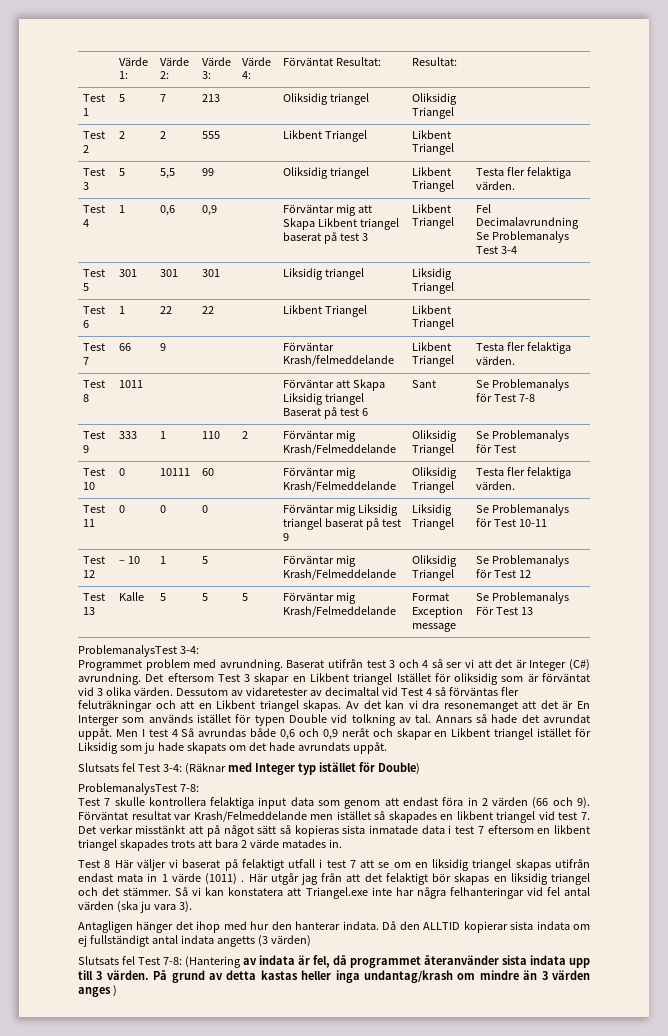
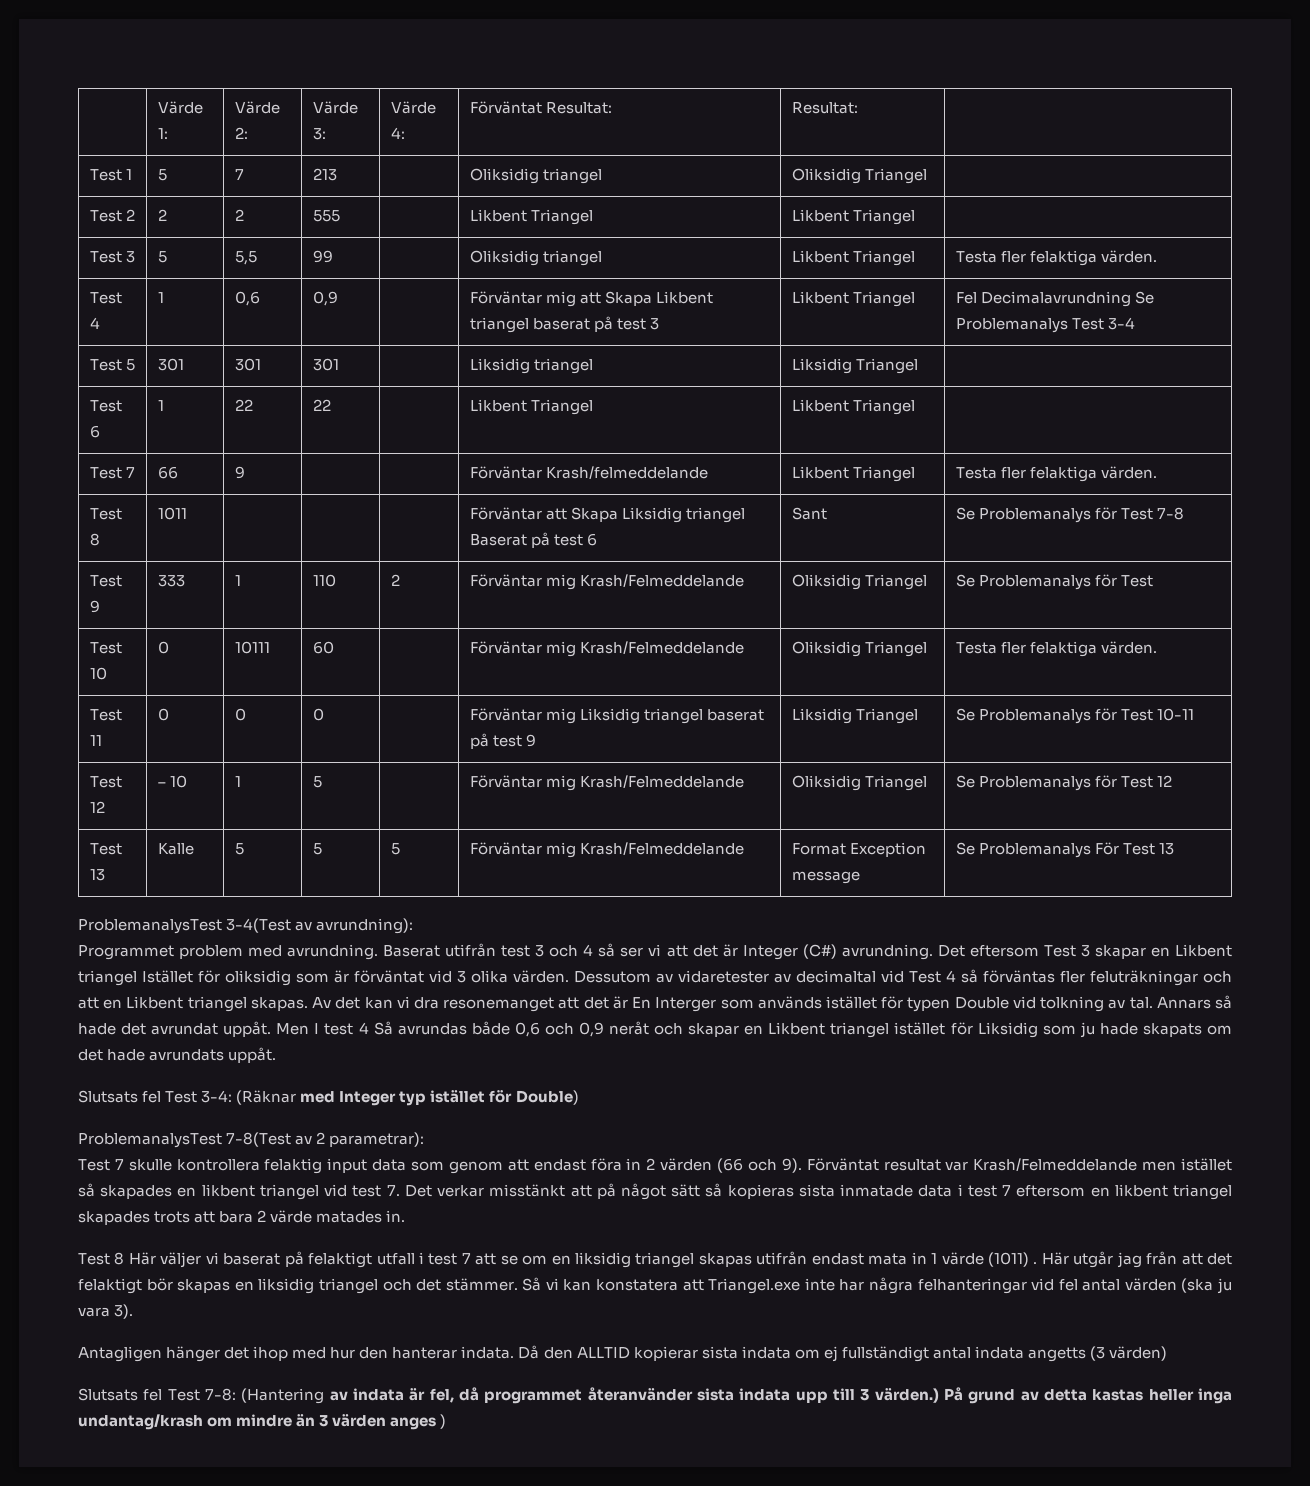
- ProblemanalysTest 3-4:
+ ProblemanalysTest 3-4(Test av avrundning):
- ProblemanalysTest 7-8:
+ ProblemanalysTest 7-8(Test av 2 parametrar):
- Test 7 skulle kontrollera felaktiga input data som genom att endast föra in 2 värden (66 och 9).
+ Test 7 skulle kontrollera felaktig input data som genom att endast föra in 2 värden (66 och 9).
- Slutsats fel Test 7-8: (Hantering av indata är fel, då programmet återanvänder sista indata upp till 3 värden.
+ Slutsats fel Test 7-8: (Hantering av indata är fel, då programmet återanvänder sista indata upp till 3 värden.)

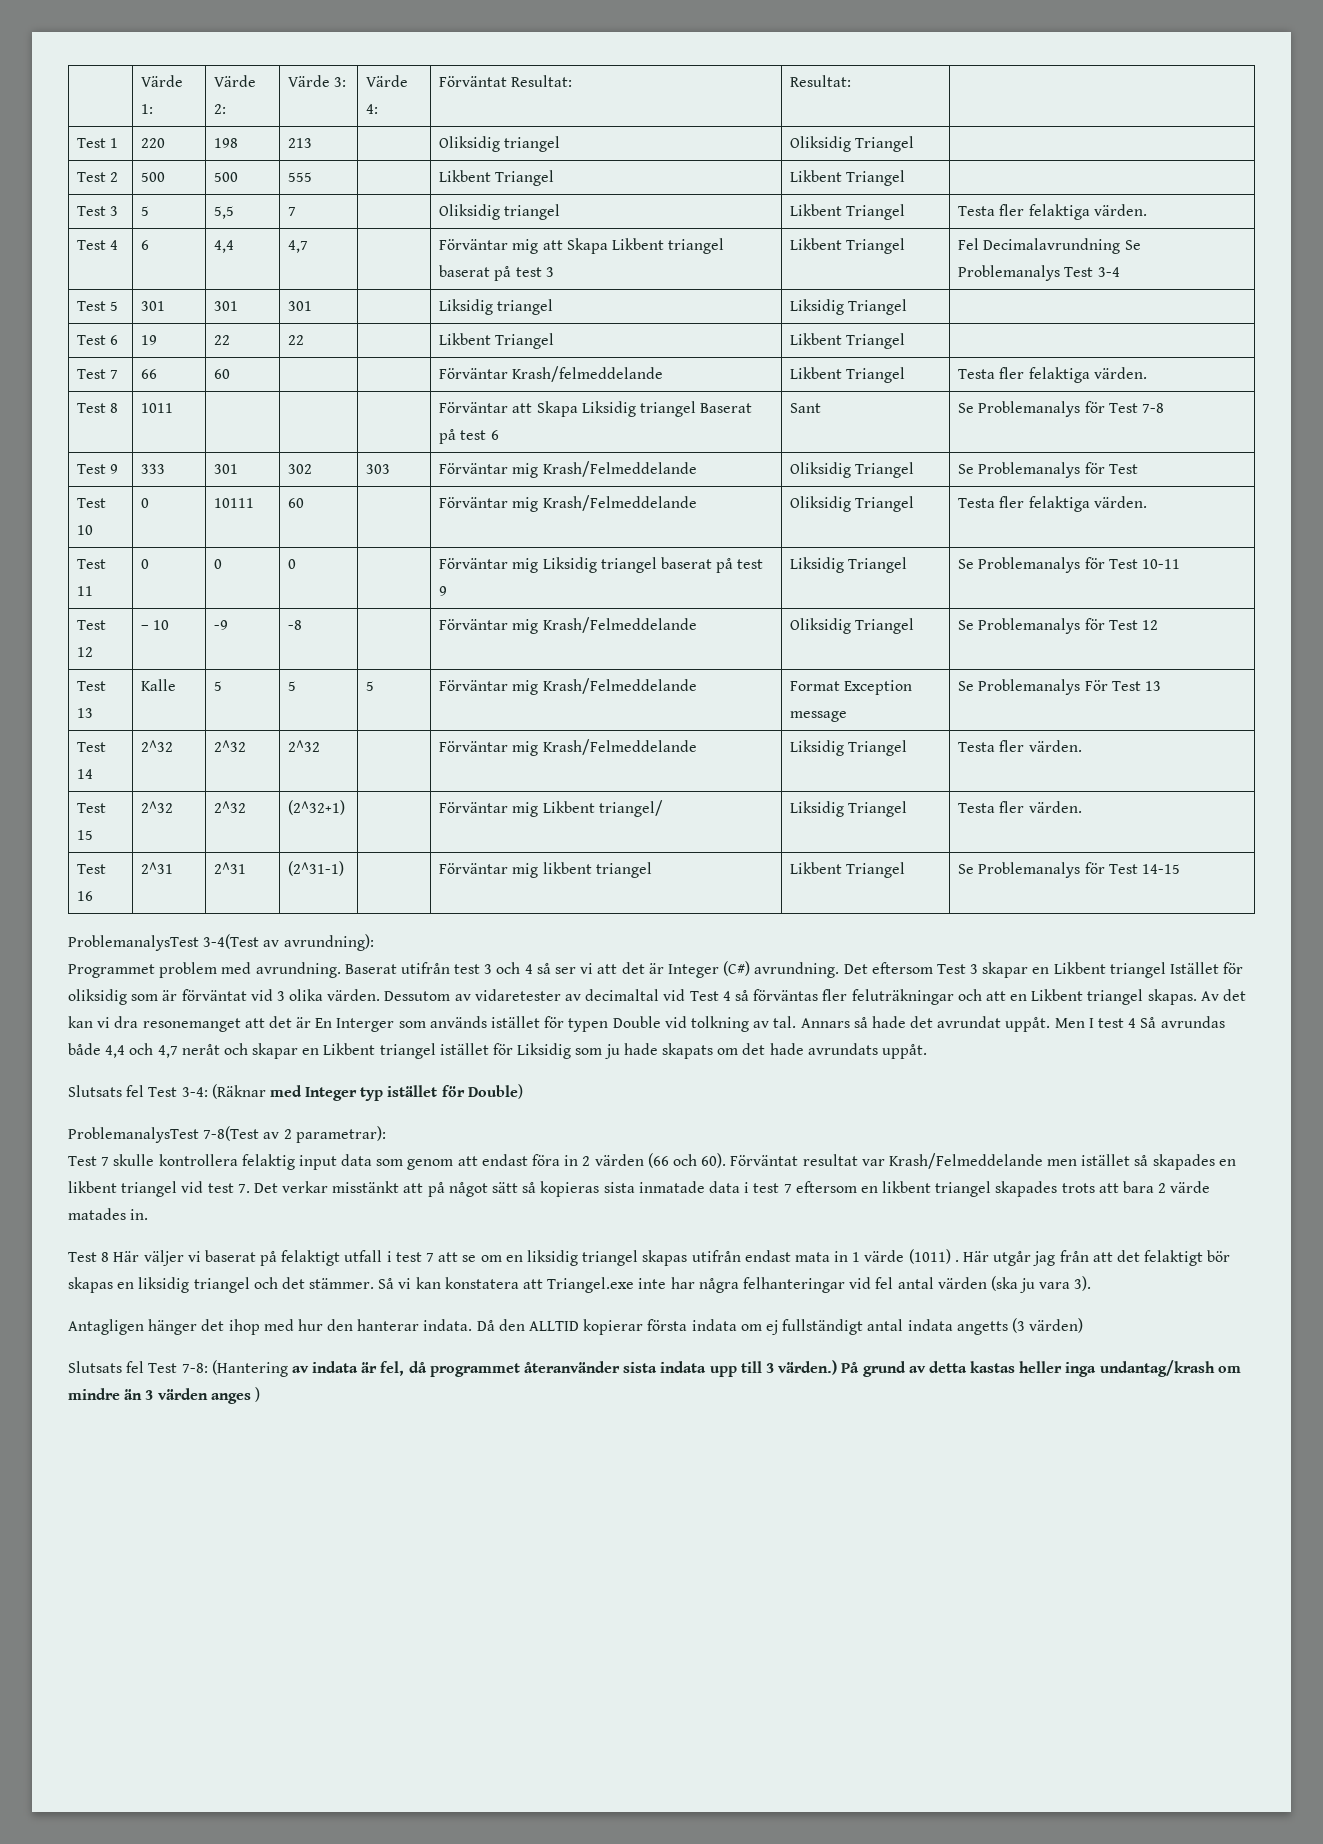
- Test 1 | 5 | 7 | 213 | | Oliksidig triangel | Oliksidig Triangel |
+ Test 1 | 220 | 198 | 213 | | Oliksidig triangel | Oliksidig Triangel |
- Test 2 | 2 | 2 | 555 | | Likbent Triangel | Likbent Triangel |
+ Test 2 | 500 | 500 | 555 | | Likbent Triangel | Likbent Triangel |
- Test 3 | 5 | 5,5 | 99 | | Oliksidig triangel | Likbent Triangel | Testa fler felaktiga värden.
+ Test 3 | 5 | 5,5 | 7 | | Oliksidig triangel | Likbent Triangel | Testa fler felaktiga värden.
- Test 4 | 1 | 0,6 | 0,9 | | Förväntar mig att Skapa Likbent triangel baserat på test 3 | Likbent Triangel | Fel Decimalavrundning Se Problemanalys Test 3-4
+ Test 4 | 6 | 4,4 | 4,7 | | Förväntar mig att Skapa Likbent triangel baserat på test 3 | Likbent Triangel | Fel Decimalavrundning Se Problemanalys Test 3-4
- Test 6 | 1 | 22 | 22 | | Likbent Triangel | Likbent Triangel |
+ Test 6 | 19 | 22 | 22 | | Likbent Triangel | Likbent Triangel |
- Test 7 | 66 | 9 | | | Förväntar Krash/felmeddelande | Likbent Triangel | Testa fler felaktiga värden.
+ Test 7 | 66 | 60 | | | Förväntar Krash/felmeddelande | Likbent Triangel | Testa fler felaktiga värden.
- Test 9 | 333 | 1 | 110 | 2 | Förväntar mig Krash/Felmeddelande | Oliksidig Triangel | Se Problemanalys för Test
+ Test 9 | 333 | 301 | 302 | 303 | Förväntar mig Krash/Felmeddelande | Oliksidig Triangel | Se Problemanalys för Test
- Test 12 | – 10 | 1 | 5 | | Förväntar mig Krash/Felmeddelande | Oliksidig Triangel | Se Problemanalys för Test 12
+ Test 12 | – 10 | -9 | -8 | | Förväntar mig Krash/Felmeddelande | Oliksidig Triangel | Se Problemanalys för Test 12
+ Test 14 | 2^32 | 2^32 | 2^32 | | Förväntar mig Krash/Felmeddelande | Liksidig Triangel | Testa fler värden.
+ Test 15 | 2^32 | 2^32 | (2^32+1) | | Förväntar mig Likbent triangel/ | Liksidig Triangel | Testa fler värden.
+ Test 16 | 2^31 | 2^31 | (2^31-1) | | Förväntar mig likbent triangel | Likbent Triangel | Se Problemanalys för Test 14-15
- Men I test 4 Så avrundas både 0,6 och 0,9 neråt och skapar en Likbent triangel istället för Liksidig som ju hade skapats om det hade avrundats uppåt.
+ Men I test 4 Så avrundas både 4,4 och 4,7 neråt och skapar en Likbent triangel istället för Liksidig som ju hade skapats om det hade avrundats uppåt.
- Test 7 skulle kontrollera felaktig input data som genom att endast föra in 2 värden (66 och 9).
+ Test 7 skulle kontrollera felaktig input data som genom att endast föra in 2 värden (66 och 60).
- Då den ALLTID kopierar sista indata om ej fullständigt antal indata angetts (3 värden)
+ Då den ALLTID kopierar första indata om ej fullständigt antal indata angetts (3 värden)

